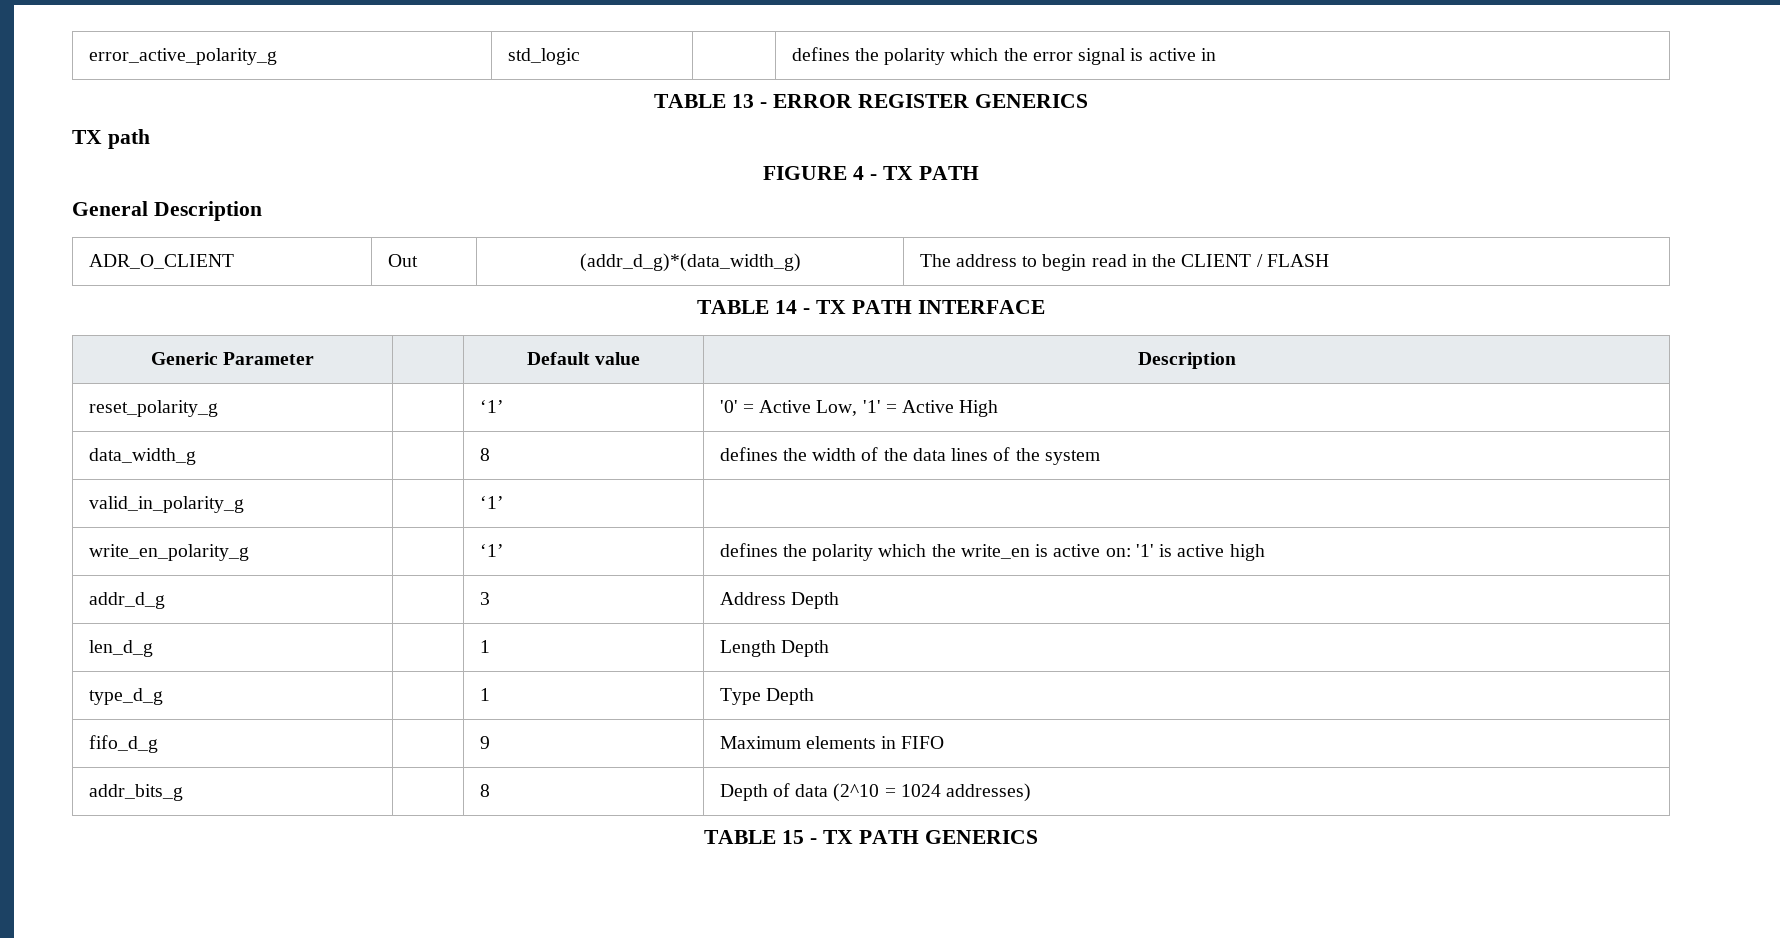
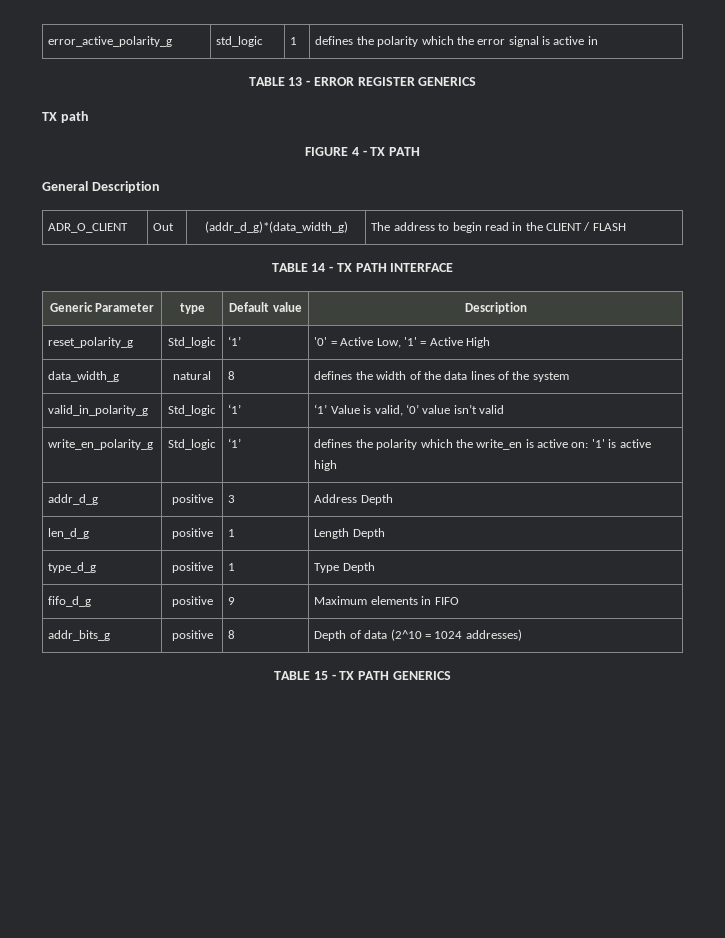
- error_active_polarity_g | std_logic | | defines the polarity which the error signal is active in
+ error_active_polarity_g | std_logic | 1 | defines the polarity which the error signal is active in
- Generic Parameter | | Default value | Description
+ Generic Parameter | type | Default value | Description
- reset_polarity_g | | ‘1’ | '0' = Active Low, '1' = Active High
+ reset_polarity_g | Std_logic | ‘1’ | '0' = Active Low, '1' = Active High
- data_width_g | | 8 | defines the width of the data lines of the system
+ data_width_g | natural | 8 | defines the width of the data lines of the system
- valid_in_polarity_g | | ‘1’ |
+ valid_in_polarity_g | Std_logic | ‘1’ | ‘1’ Value is valid, ‘0’ value isn’t valid
- write_en_polarity_g | | ‘1’ | defines the polarity which the write_en is active on: '1' is active high
+ write_en_polarity_g | Std_logic | ‘1’ | defines the polarity which the write_en is active on: '1' is active high
- addr_d_g | | 3 | Address Depth
+ addr_d_g | positive | 3 | Address Depth
- len_d_g | | 1 | Length Depth
+ len_d_g | positive | 1 | Length Depth
- type_d_g | | 1 | Type Depth
+ type_d_g | positive | 1 | Type Depth
- fifo_d_g | | 9 | Maximum elements in FIFO
+ fifo_d_g | positive | 9 | Maximum elements in FIFO
- addr_bits_g | | 8 | Depth of data (2^10 = 1024 addresses)
+ addr_bits_g | positive | 8 | Depth of data (2^10 = 1024 addresses)

